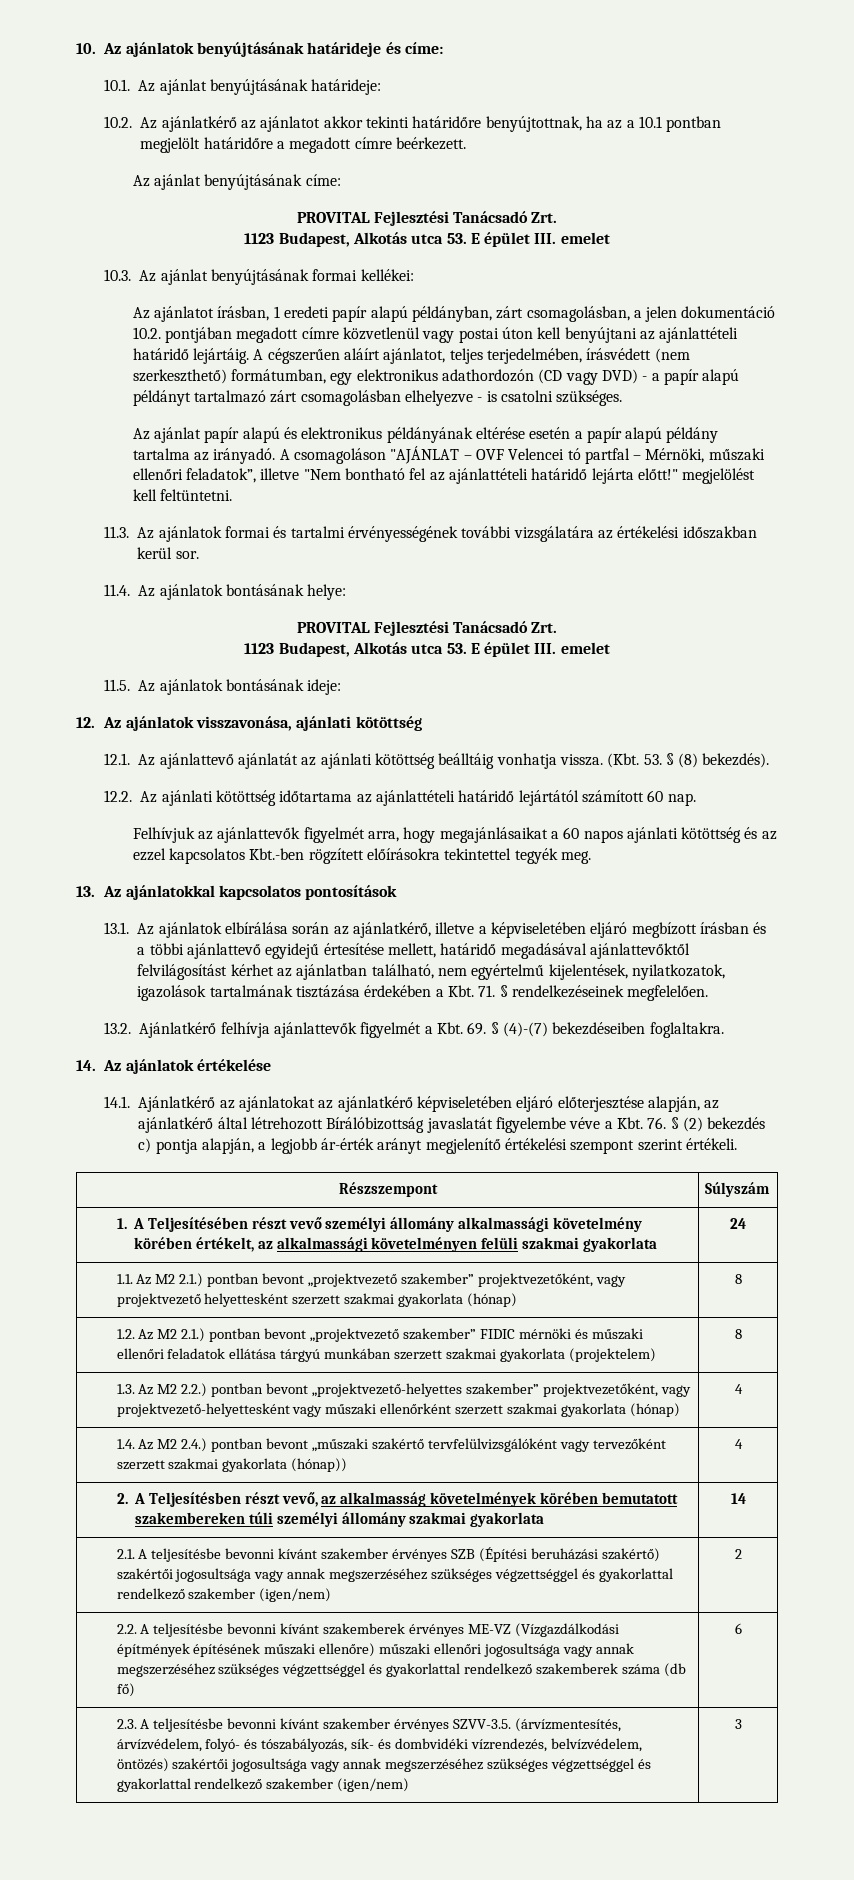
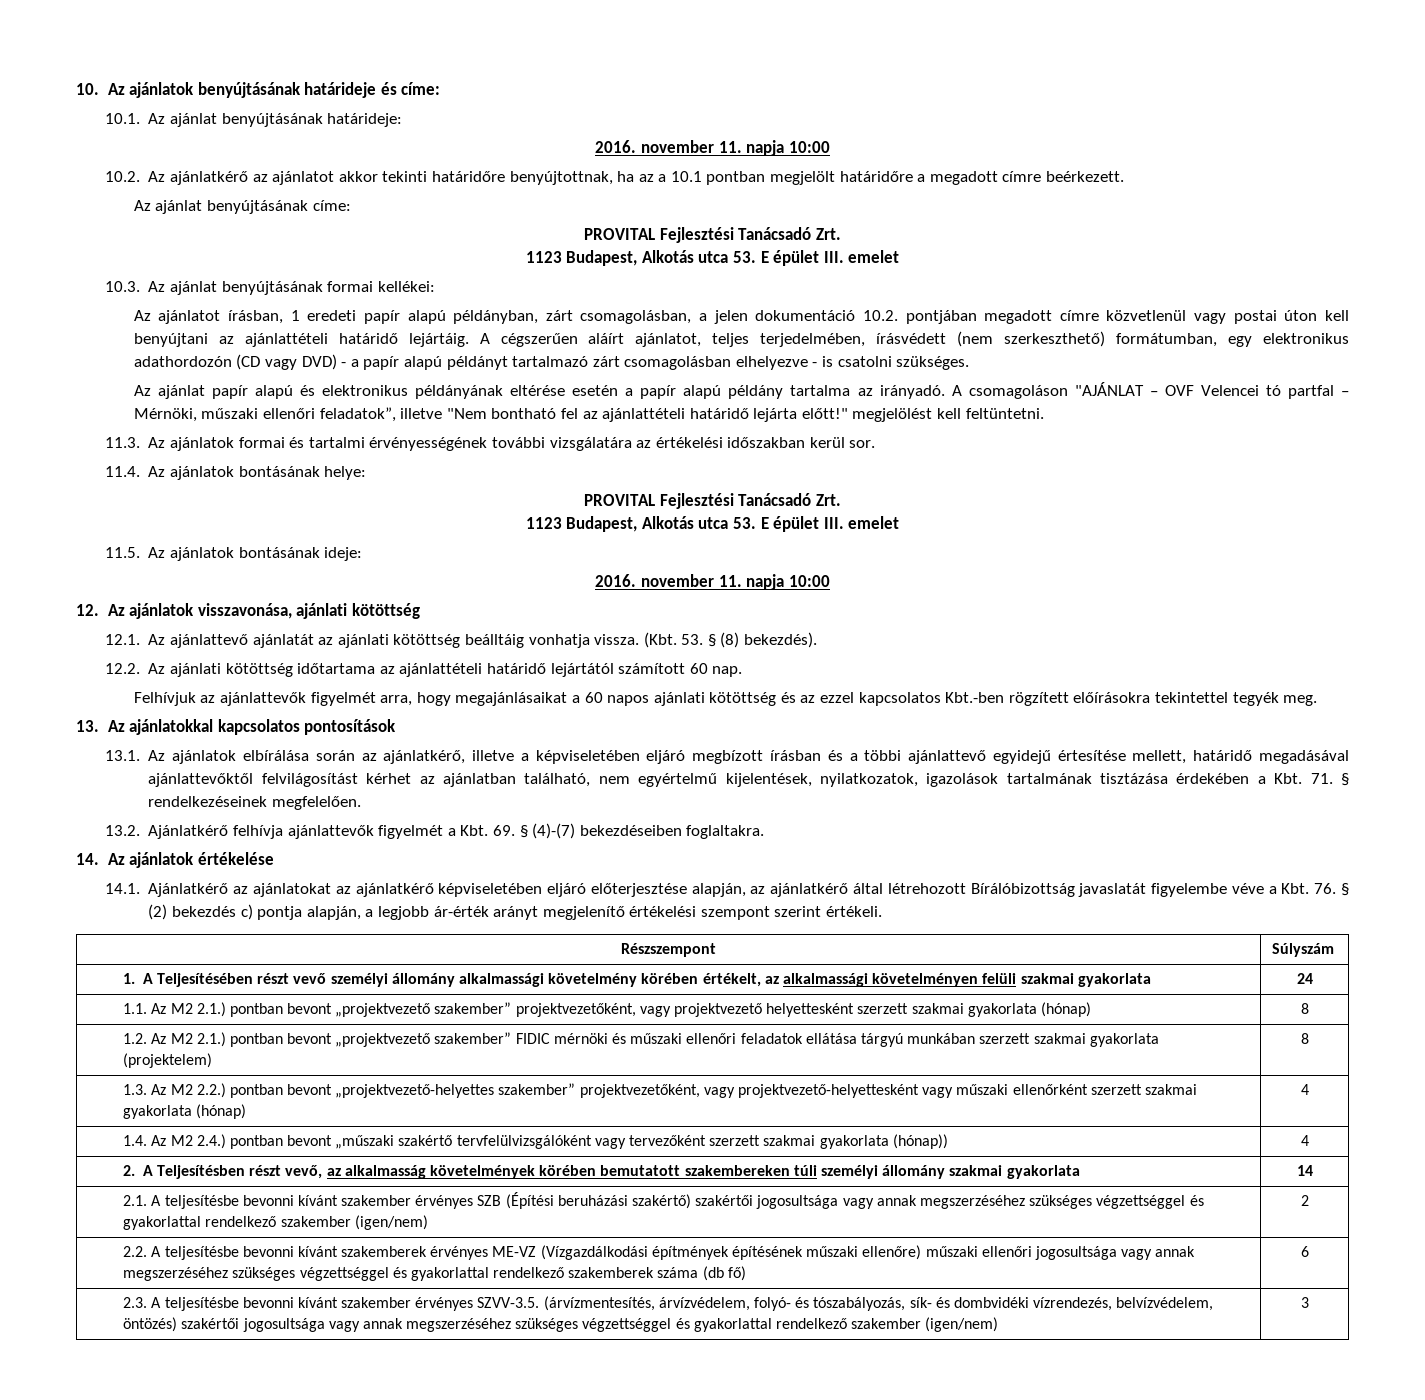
  10.1. Az ajánlat benyújtásának határideje:
+ 2016. november 11. napja 10:00
  11.5. Az ajánlatok bontásának ideje:
+ 2016. november 11. napja 10:00

